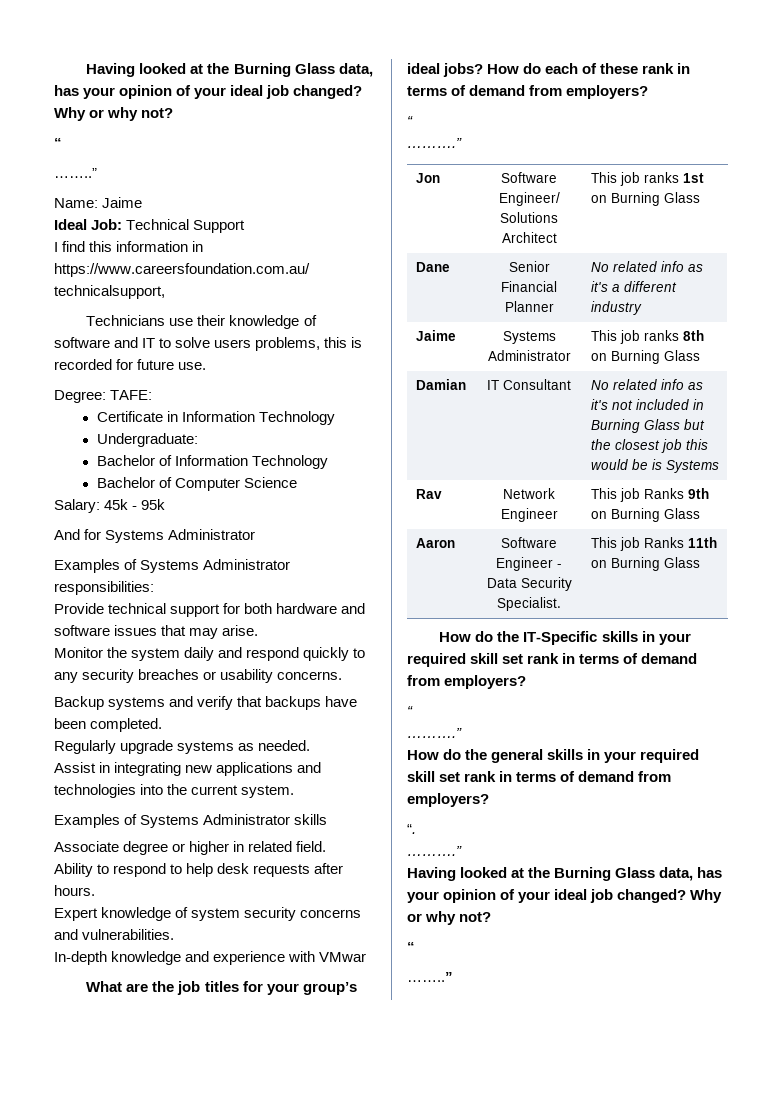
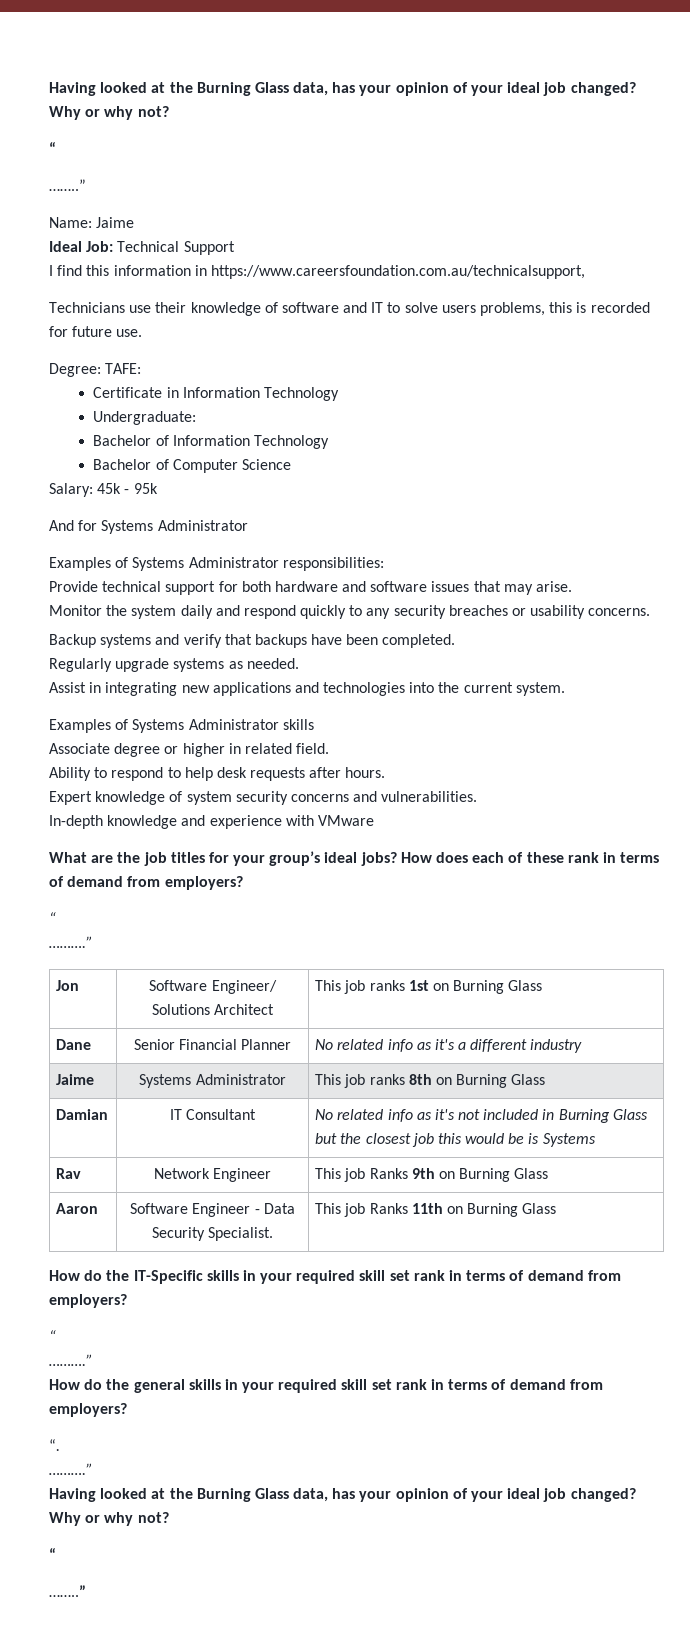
- In-depth knowledge and experience with VMwar
+ In-depth knowledge and experience with VMware
- How do each of these rank in terms of demand from employers?
+ How does each of these rank in terms of demand from employers?

